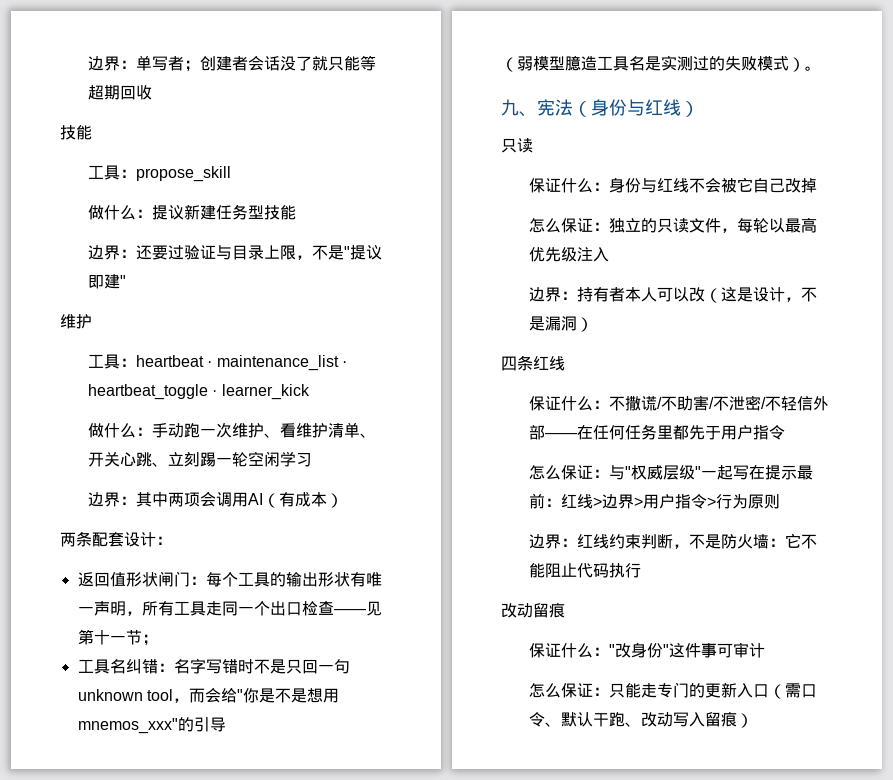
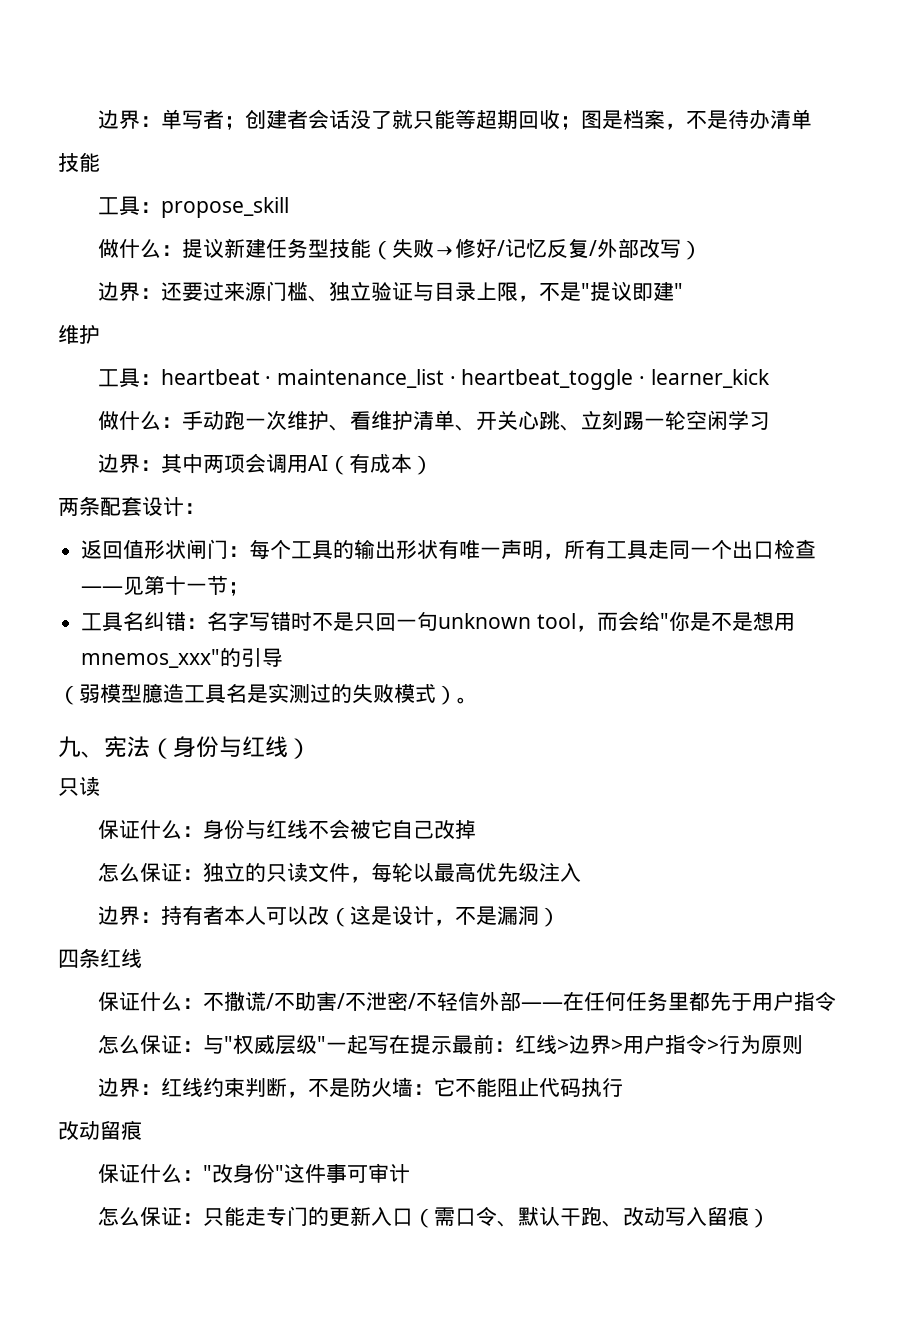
- 边界：单写者；创建者会话没了就只能等超期回收
+ 边界：单写者；创建者会话没了就只能等超期回收；图是档案，不是待办清单
- 做什么：提议新建任务型技能
+ 做什么：提议新建任务型技能（失败→修好/记忆反复/外部改写）
- 边界：还要过验证与目录上限，不是"提议即建"
+ 边界：还要过来源门槛、独立验证与目录上限，不是"提议即建"

